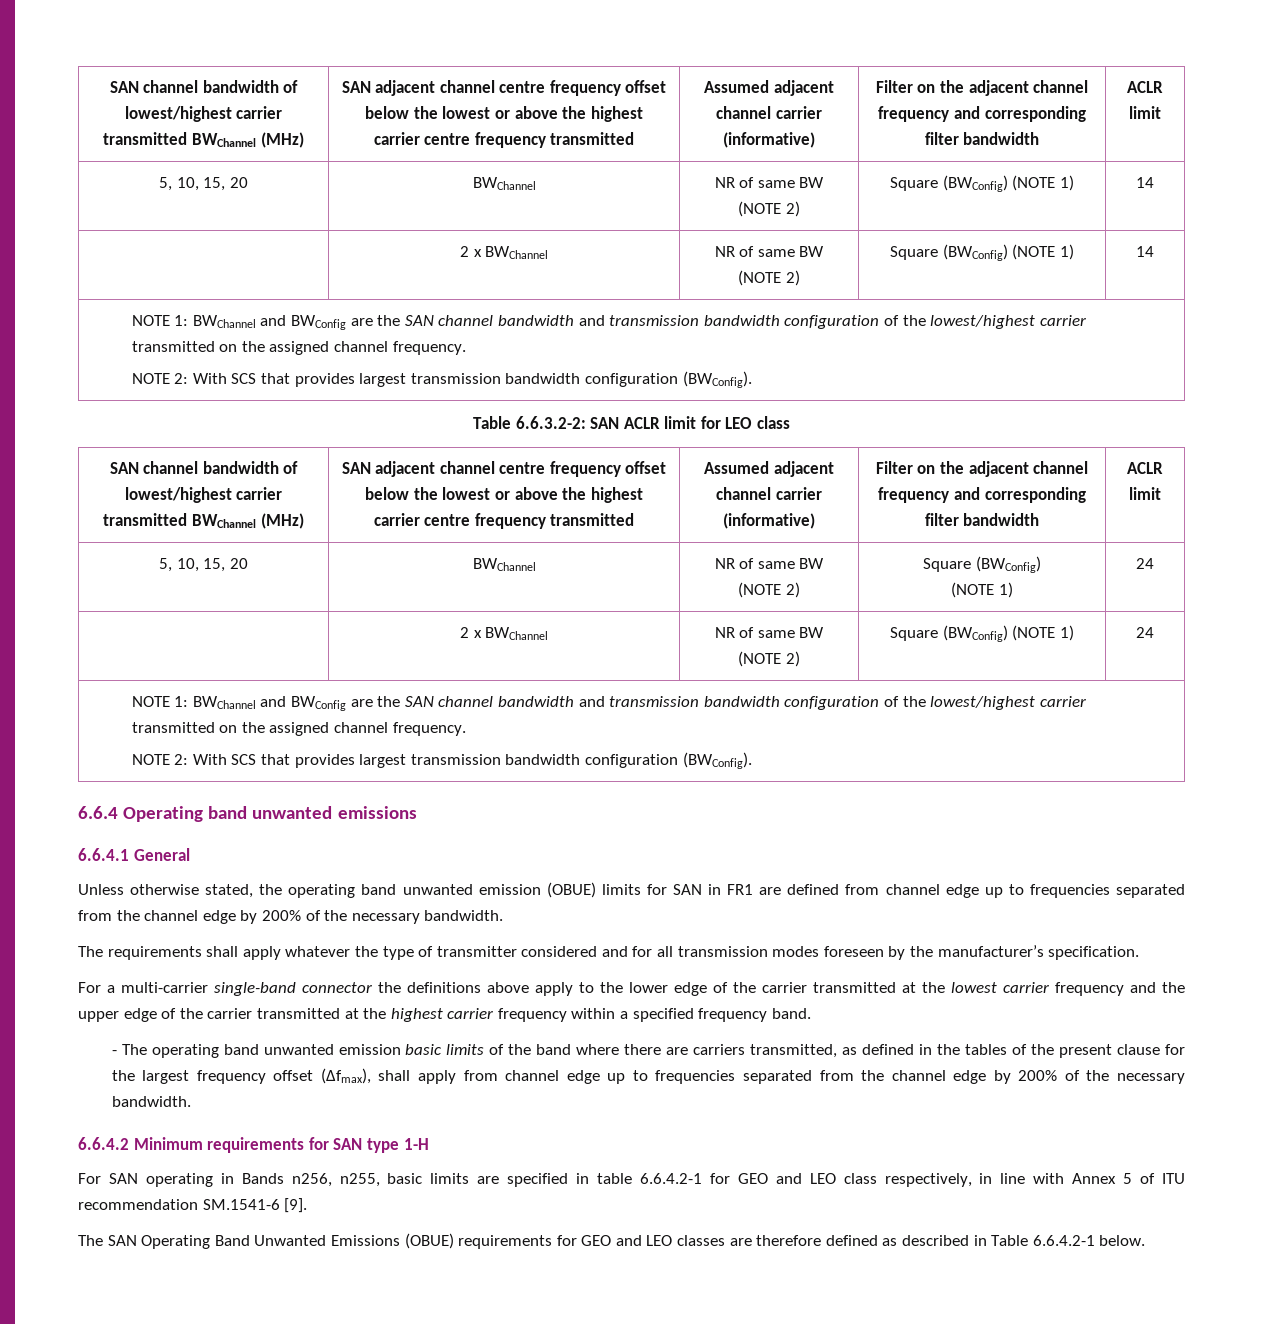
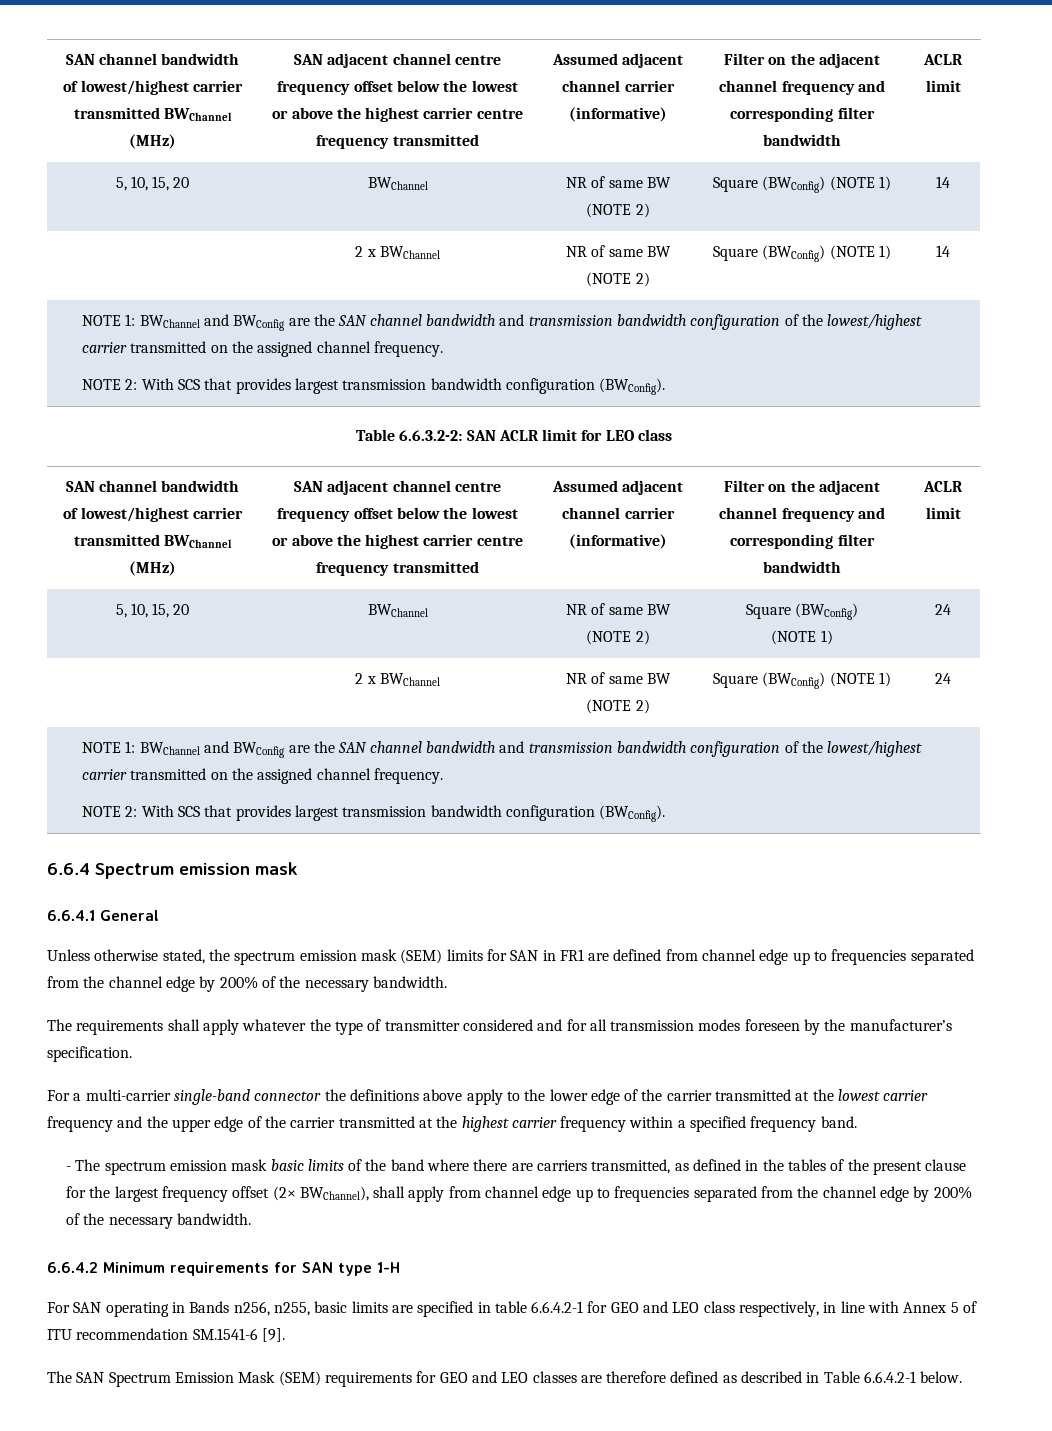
- 6.6.4 Operating band unwanted emissions
+ 6.6.4 Spectrum emission mask
- Unless otherwise stated, the operating band unwanted emission (OBUE) limits for SAN in FR1 are defined from channel edge up to frequencies separated from the channel edge by 200% of the necessary bandwidth.
+ Unless otherwise stated, the spectrum emission mask (SEM) limits for SAN in FR1 are defined from channel edge up to frequencies separated from the channel edge by 200% of the necessary bandwidth.
- - The operating band unwanted emission basic limits of the band where there are carriers transmitted, as defined in the tables of the present clause for the largest frequency offset (Δfmax), shall apply from channel edge up to frequencies separated from the channel edge by 200% of the necessary bandwidth.
+ - The spectrum emission mask basic limits of the band where there are carriers transmitted, as defined in the tables of the present clause for the largest frequency offset (2× BWChannel), shall apply from channel edge up to frequencies separated from the channel edge by 200% of the necessary bandwidth.
- The SAN Operating Band Unwanted Emissions (OBUE) requirements for GEO and LEO classes are therefore defined as described in Table 6.6.4.2-1 below.
+ The SAN Spectrum Emission Mask (SEM) requirements for GEO and LEO classes are therefore defined as described in Table 6.6.4.2-1 below.

